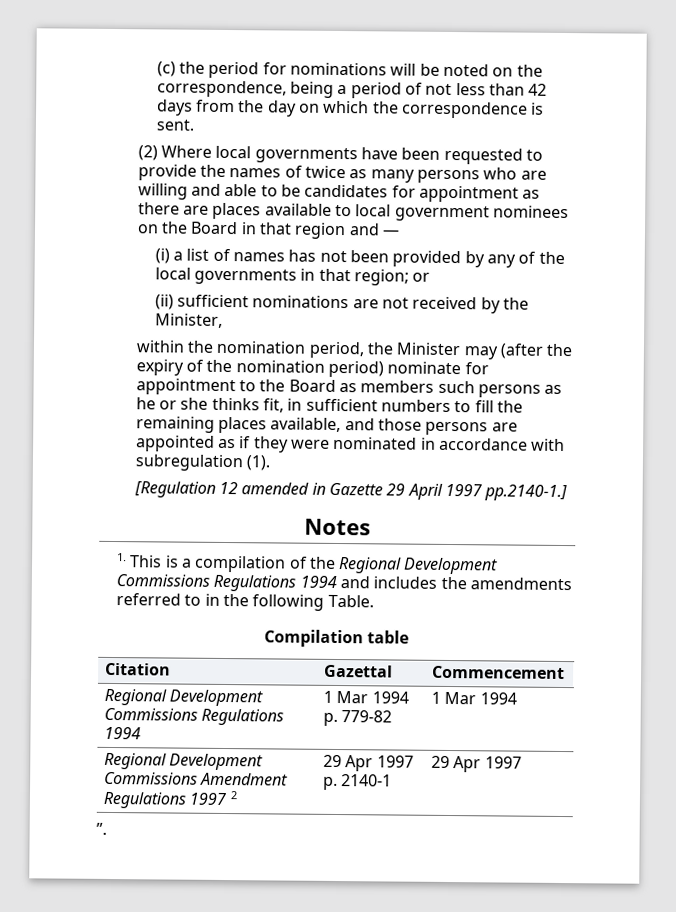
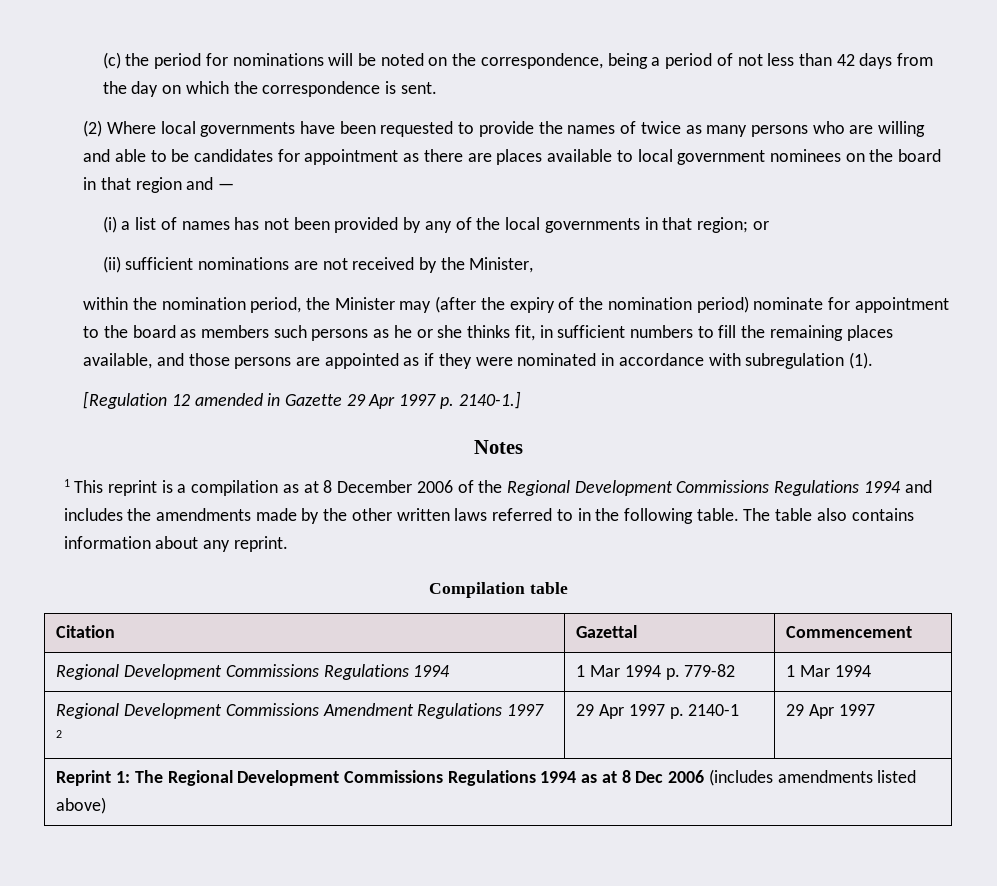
- (2) Where local governments have been requested to provide the names of twice as many persons who are willing and able to be candidates for appointment as there are places available to local government nominees on the Board in that region and —
+ (2) Where local governments have been requested to provide the names of twice as many persons who are willing and able to be candidates for appointment as there are places available to local government nominees on the board in that region and —
- within the nomination period, the Minister may (after the expiry of the nomination period) nominate for appointment to the Board as members such persons as he or she thinks fit, in sufficient numbers to fill the remaining places available, and those persons are appointed as if they were nominated in accordance with subregulation (1).
+ within the nomination period, the Minister may (after the expiry of the nomination period) nominate for appointment to the board as members such persons as he or she thinks fit, in sufficient numbers to fill the remaining places available, and those persons are appointed as if they were nominated in accordance with subregulation (1).
- [Regulation 12 amended in Gazette 29 April 1997 pp.2140-1.]
+ [Regulation 12 amended in Gazette 29 Apr 1997 p. 2140-1.]
  Notes
- 1. This is a compilation of the Regional Development Commissions Regulations 1994 and includes the amendments referred to in the following Table.
+ 1 This reprint is a compilation as at 8 December 2006 of the Regional Development Commissions Regulations 1994 and includes the amendments made by the other written laws referred to in the following table. The table also contains information about any reprint.
- ”.
+ Reprint 1: The Regional Development Commissions Regulations 1994 as at 8 Dec 2006 (includes amendments listed above)

